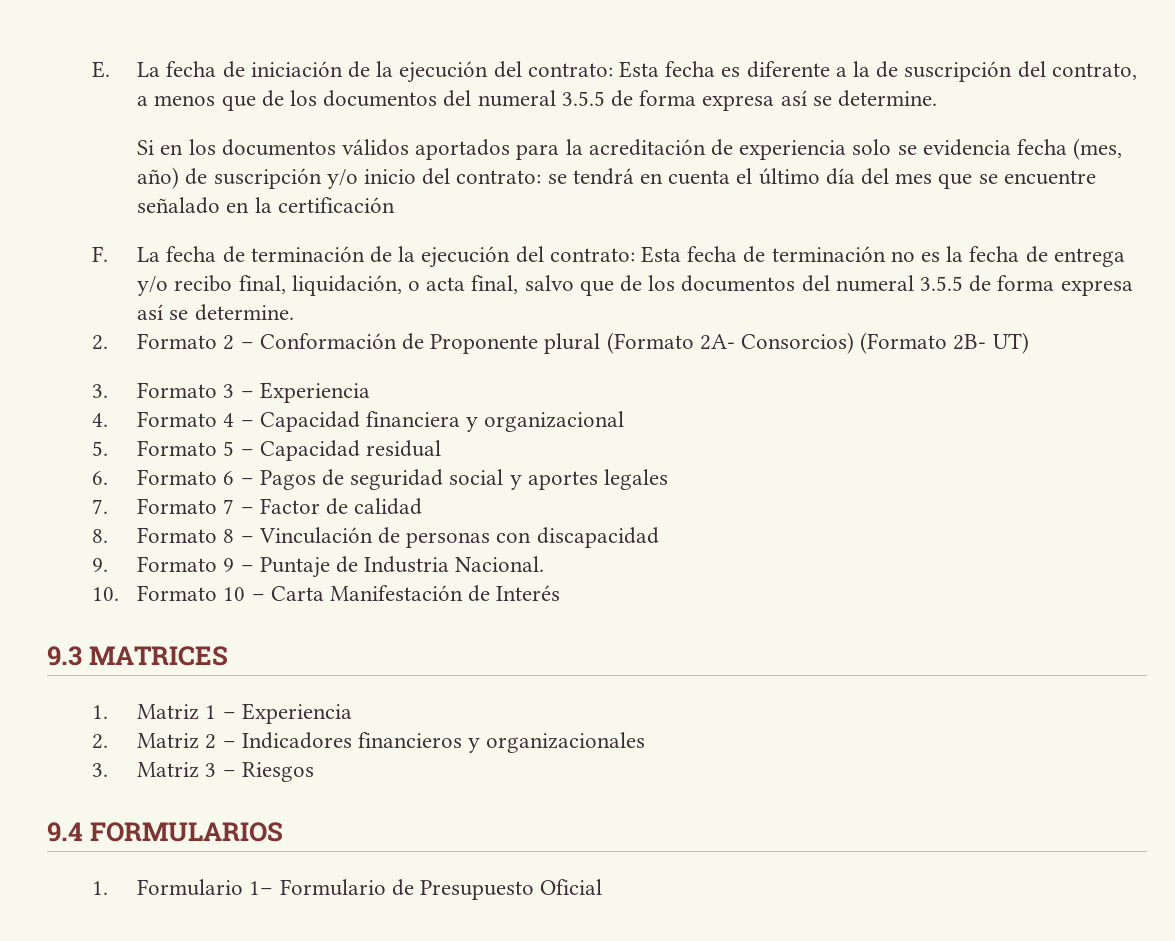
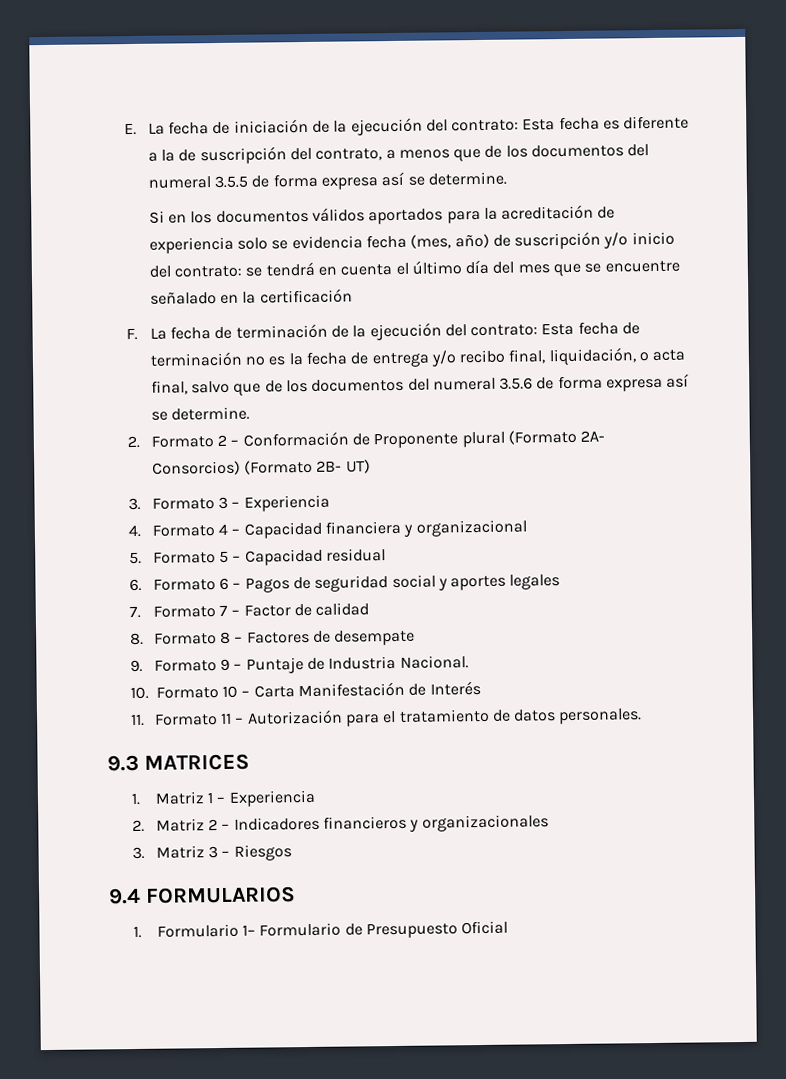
- F. La fecha de terminación de la ejecución del contrato: Esta fecha de terminación no es la fecha de entrega y/o recibo final, liquidación, o acta final, salvo que de los documentos del numeral 3.5.5 de forma expresa así se determine.
+ F. La fecha de terminación de la ejecución del contrato: Esta fecha de terminación no es la fecha de entrega y/o recibo final, liquidación, o acta final, salvo que de los documentos del numeral 3.5.6 de forma expresa así se determine.
- 8. Formato 8 – Vinculación de personas con discapacidad
+ 8. Formato 8 – Factores de desempate
+ 11. Formato 11 – Autorización para el tratamiento de datos personales.

